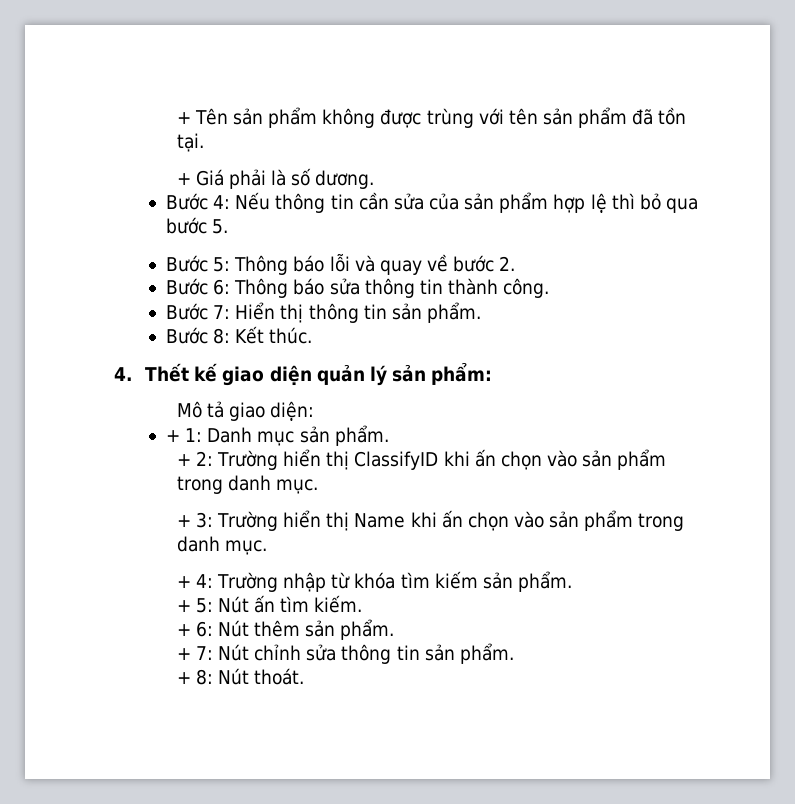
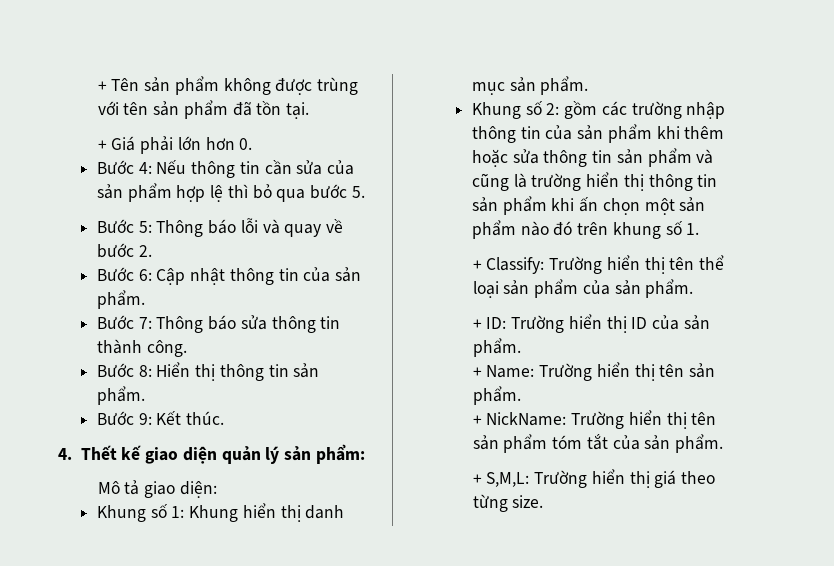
- + Giá phải là số dương.
+ + Giá phải lớn hơn 0.
- Bước 6: Thông báo sửa thông tin thành công.
+ Bước 6: Cập nhật thông tin của sản phẩm.
+ Bước 7: Thông báo sửa thông tin thành công.
- Bước 7: Hiển thị thông tin sản phẩm.
+ Bước 8: Hiển thị thông tin sản phẩm.
- Bước 8: Kết thúc.
+ Bước 9: Kết thúc.
- + 1: Danh mục sản phẩm.
- + 2: Trường hiển thị ClassifyID khi ấn chọn vào sản phẩm trong danh mục.
- + 3: Trường hiển thị Name khi ấn chọn vào sản phẩm trong danh mục.
- + 4: Trường nhập từ khóa tìm kiếm sản phẩm.
- + 5: Nút ấn tìm kiếm.
- + 6: Nút thêm sản phẩm.
- + 7: Nút chỉnh sửa thông tin sản phẩm.
- + 8: Nút thoát.
+ Khung số 1: Khung hiển thị danh mục sản phẩm.
+ Khung số 2: gồm các trường nhập thông tin của sản phẩm khi thêm hoặc sửa thông tin sản phẩm và cũng là trường hiển thị thông tin sản phẩm khi ấn chọn một sản phẩm nào đó trên khung số 1.
+ + Classify: Trường hiển thị tên thể loại sản phẩm của sản phẩm.
+ + ID: Trường hiển thị ID của sản phẩm.
+ + Name: Trường hiển thị tên sản phẩm.
+ + NickName: Trường hiển thị tên sản phẩm tóm tắt của sản phẩm.
+ + S,M,L: Trường hiển thị giá theo từng size.

